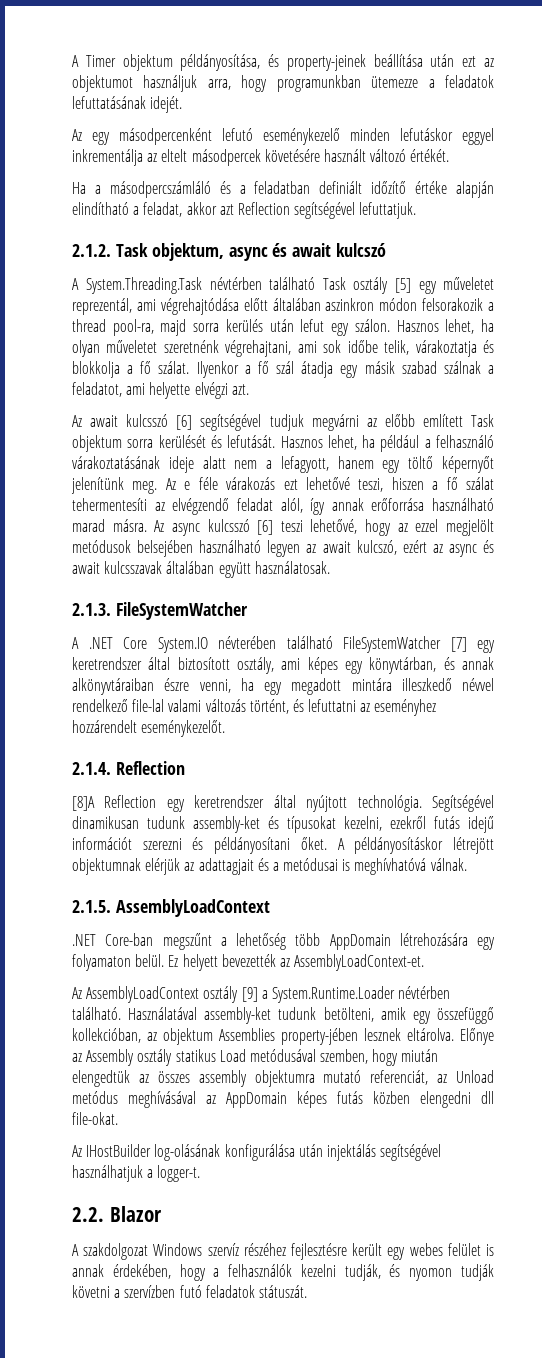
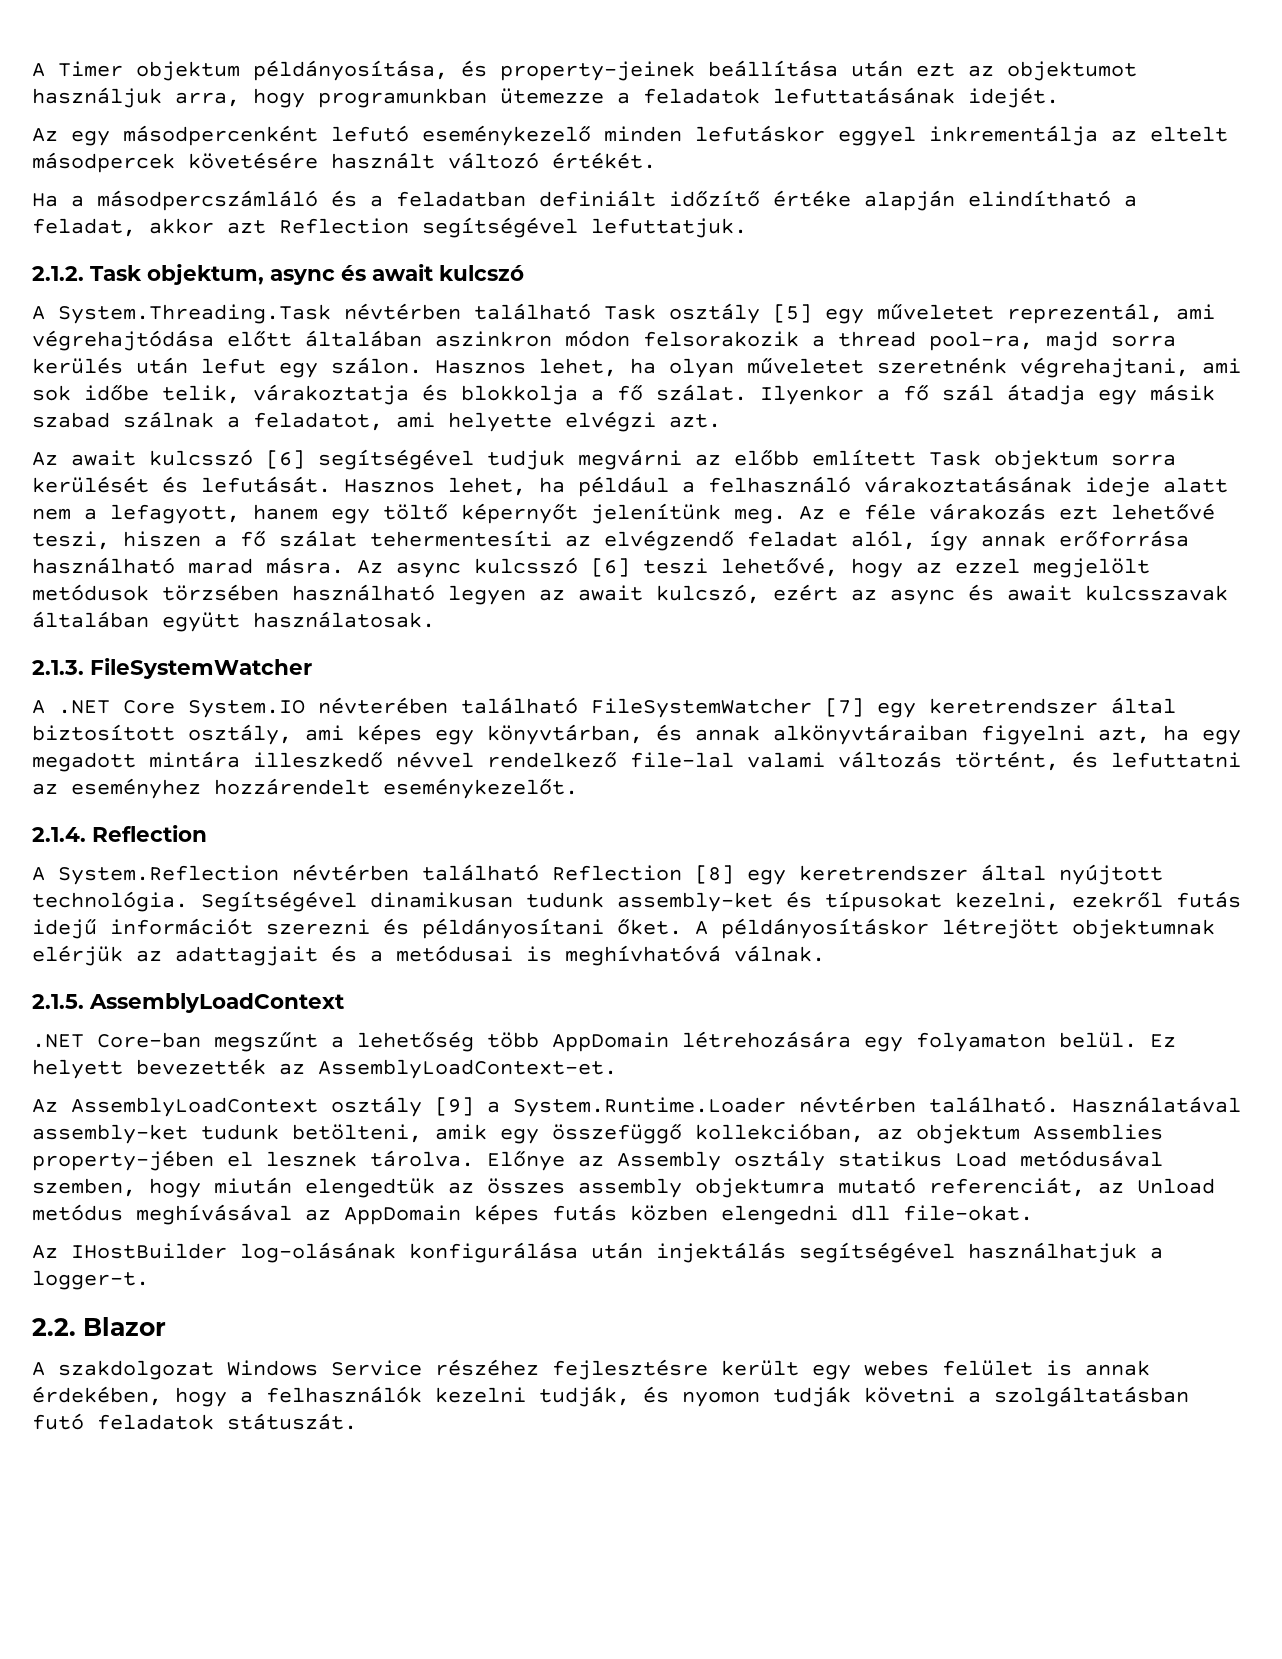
- Az async kulcsszó [6] teszi lehetővé, hogy az ezzel megjelölt metódusok belsejében használható legyen az await kulcszó, ezért az async és await kulcsszavak általában együtt használatosak.
+ Az async kulcsszó [6] teszi lehetővé, hogy az ezzel megjelölt metódusok törzsében használható legyen az await kulcszó, ezért az async és await kulcsszavak általában együtt használatosak.
- A .NET Core System.IO névterében található FileSystemWatcher [7] egy keretrendszer által biztosított osztály, ami képes egy könyvtárban, és annak alkönyvtáraiban észre venni, ha egy megadott mintára illeszkedő névvel rendelkező file-lal valami változás történt, és lefuttatni az eseményhez hozzárendelt eseménykezelőt.
+ A .NET Core System.IO névterében található FileSystemWatcher [7] egy keretrendszer által biztosított osztály, ami képes egy könyvtárban, és annak alkönyvtáraiban figyelni azt, ha egy megadott mintára illeszkedő névvel rendelkező file-lal valami változás történt, és lefuttatni az eseményhez hozzárendelt eseménykezelőt.
- [8]A Reflection egy keretrendszer által nyújtott technológia.
+ A System.Reflection névtérben található Reflection [8] egy keretrendszer által nyújtott technológia.
- Használatával assembly-ket tudunk betölteni, amik egy összefüggő kollekcióban, az objektum Assemblies property-jében lesznek eltárolva.
+ Használatával assembly-ket tudunk betölteni, amik egy összefüggő kollekcióban, az objektum Assemblies property-jében el lesznek tárolva.
- A szakdolgozat Windows szervíz részéhez fejlesztésre került egy webes felület is annak érdekében, hogy a felhasználók kezelni tudják, és nyomon tudják követni a szervízben futó feladatok státuszát.
+ A szakdolgozat Windows Service részéhez fejlesztésre került egy webes felület is annak érdekében, hogy a felhasználók kezelni tudják, és nyomon tudják követni a szolgáltatásban futó feladatok státuszát.

